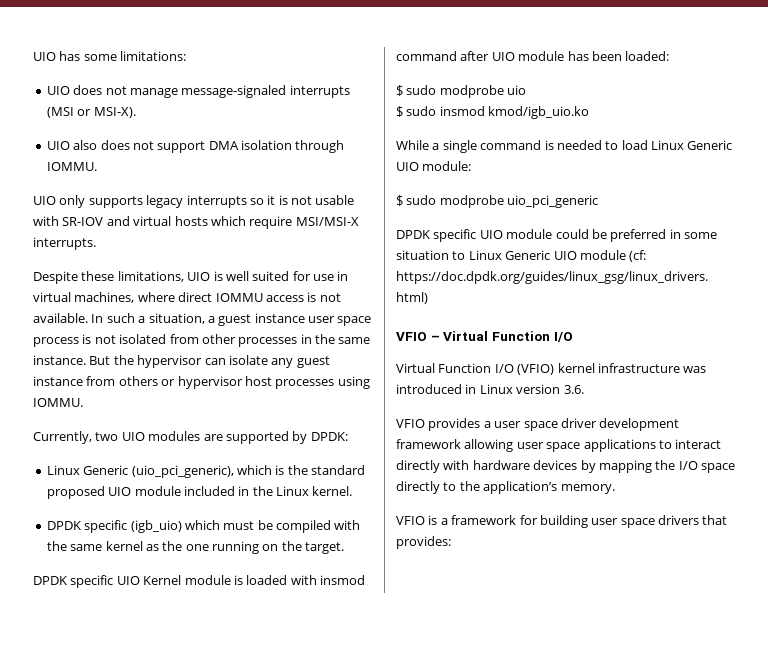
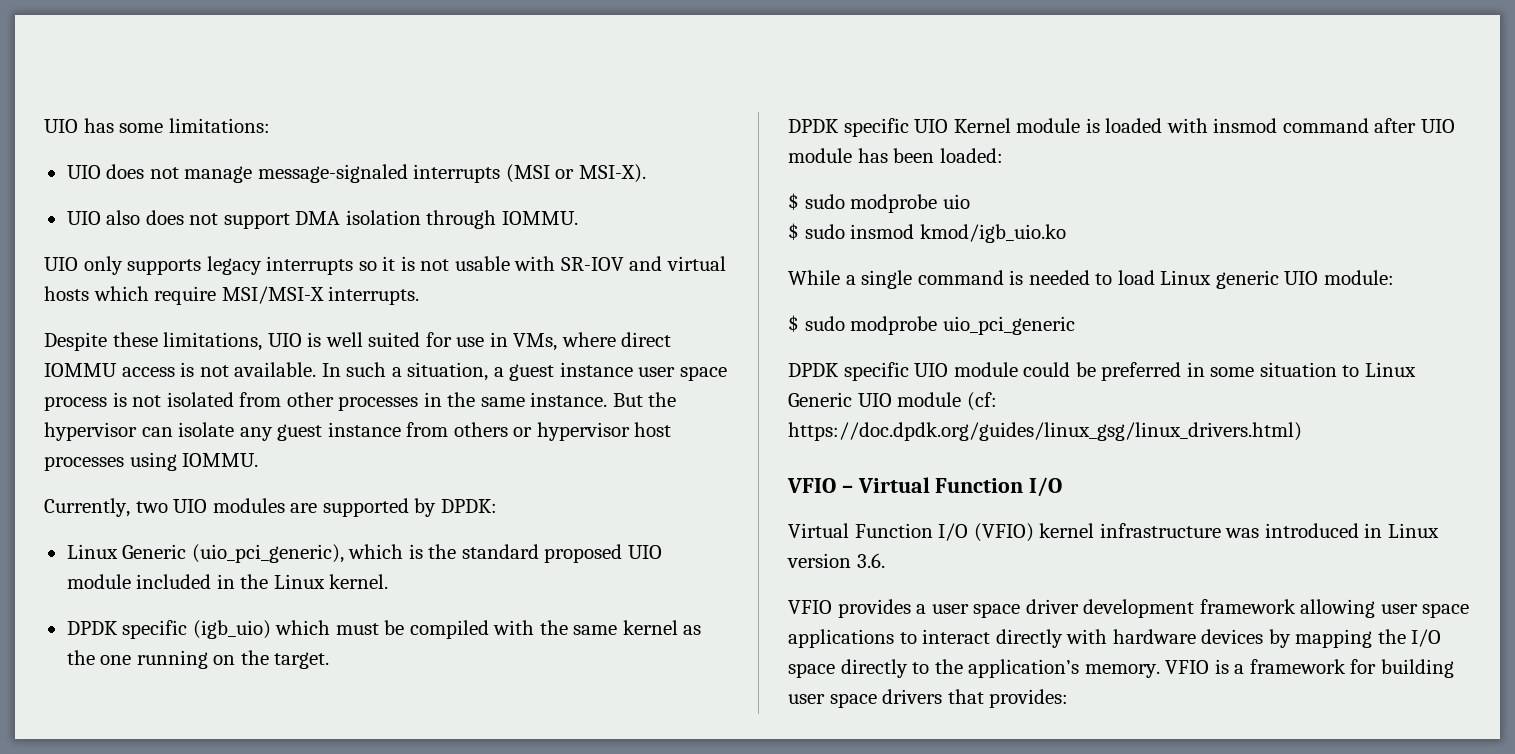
- Despite these limitations, UIO is well suited for use in virtual machines, where direct IOMMU access is not available.
+ Despite these limitations, UIO is well suited for use in VMs, where direct IOMMU access is not available.
- While a single command is needed to load Linux Generic UIO module:
+ While a single command is needed to load Linux generic UIO module:
- VFIO provides a user space driver development framework allowing user space applications to interact directly with hardware devices by mapping the I/O space directly to the application’s memory.
- VFIO is a framework for building user space drivers that provides:
+ VFIO provides a user space driver development framework allowing user space applications to interact directly with hardware devices by mapping the I/O space directly to the application’s memory. VFIO is a framework for building user space drivers that provides:

